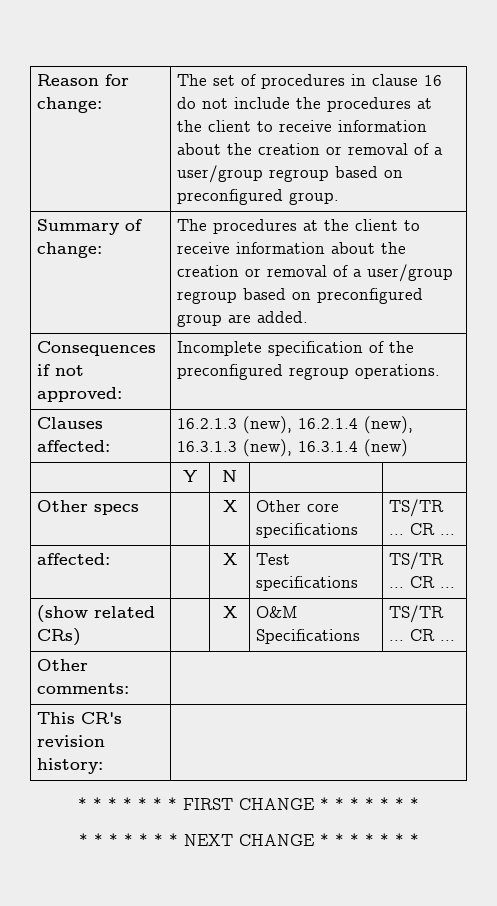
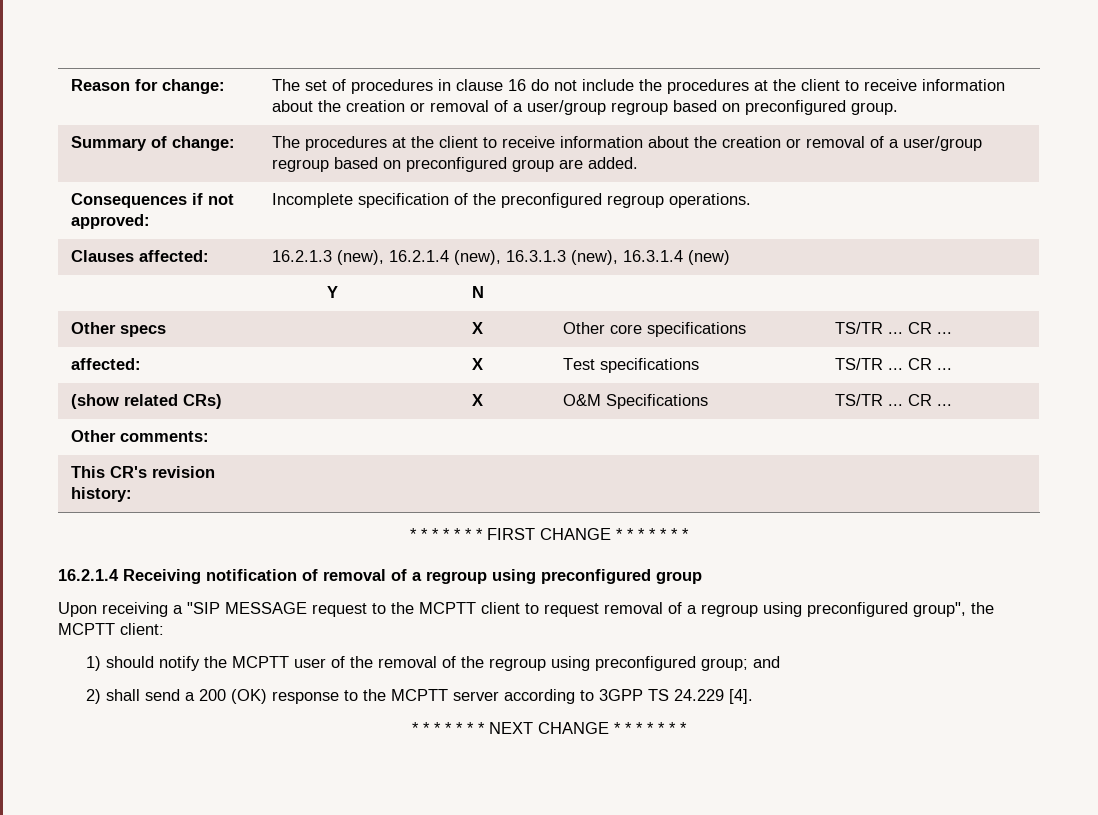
+ 16.2.1.4 Receiving notification of removal of a regroup using preconfigured group
+ Upon receiving a "SIP MESSAGE request to the MCPTT client to request removal of a regroup using preconfigured group", the MCPTT client:
+ 1) should notify the MCPTT user of the removal of the regroup using preconfigured group; and
+ 2) shall send a 200 (OK) response to the MCPTT server according to 3GPP TS 24.229 [4].

